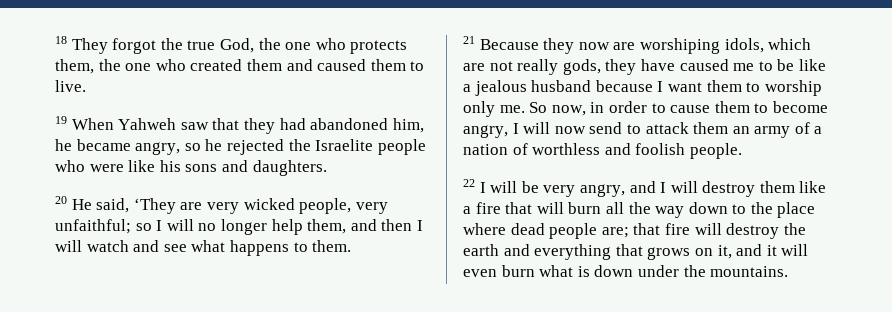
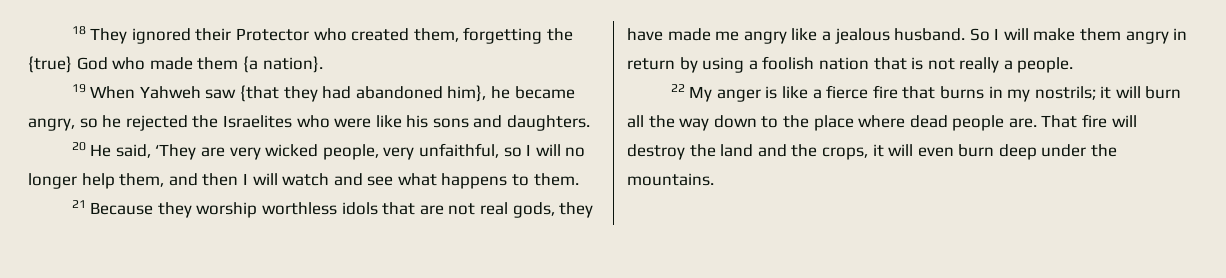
- 18 They forgot the true God, the one who protects them, the one who created them and caused them to live.
+ 18 They ignored their Protector who created them, forgetting the {true} God who made them {a nation}.
- 19 When Yahweh saw that they had abandoned him, he became angry, so he rejected the Israelite people who were like his sons and daughters.
+ 19 When Yahweh saw {that they had abandoned him}, he became angry, so he rejected the Israelites who were like his sons and daughters.
- 20 He said, ‘They are very wicked people, very unfaithful; so I will no longer help them, and then I will watch and see what happens to them.
+ 20 He said, ‘They are very wicked people, very unfaithful, so I will no longer help them, and then I will watch and see what happens to them.
- 21 Because they now are worshiping idols, which are not really gods, they have caused me to be like a jealous husband because I want them to worship only me. So now, in order to cause them to become angry, I will now send to attack them an army of a nation of worthless and foolish people.
- 22 I will be very angry, and I will destroy them like a fire that will burn all the way down to the place where dead people are; that fire will destroy the earth and everything that grows on it, and it will even burn what is down under the mountains.
+ 21 Because they worship worthless idols that are not real gods, they have made me angry like a jealous husband. So I will make them angry in return by using a foolish nation that is not really a people.
+ 22 My anger is like a fierce fire that burns in my nostrils; it will burn all the way down to the place where dead people are. That fire will destroy the land and the crops, it will even burn deep under the mountains.

